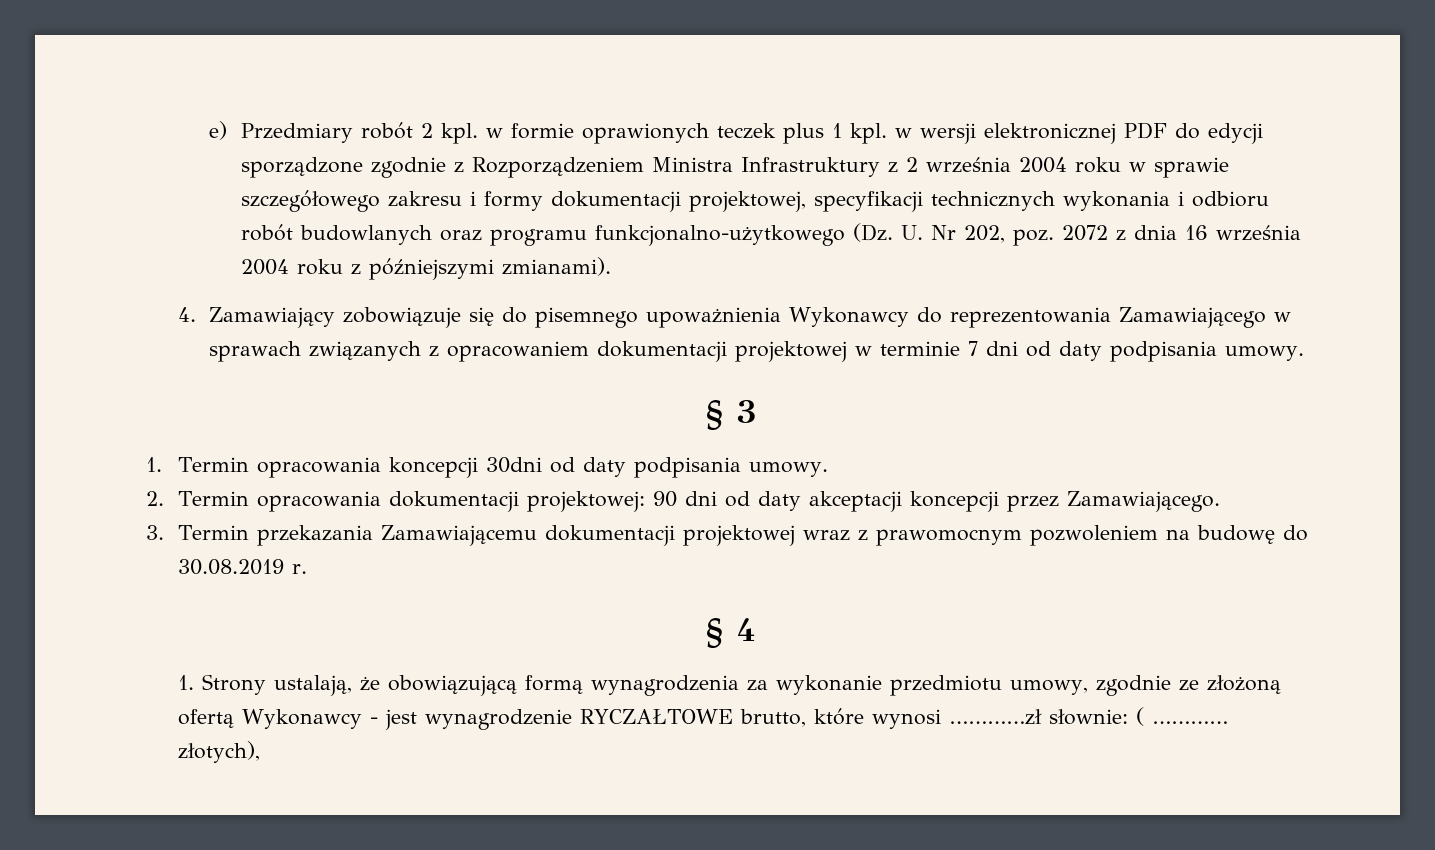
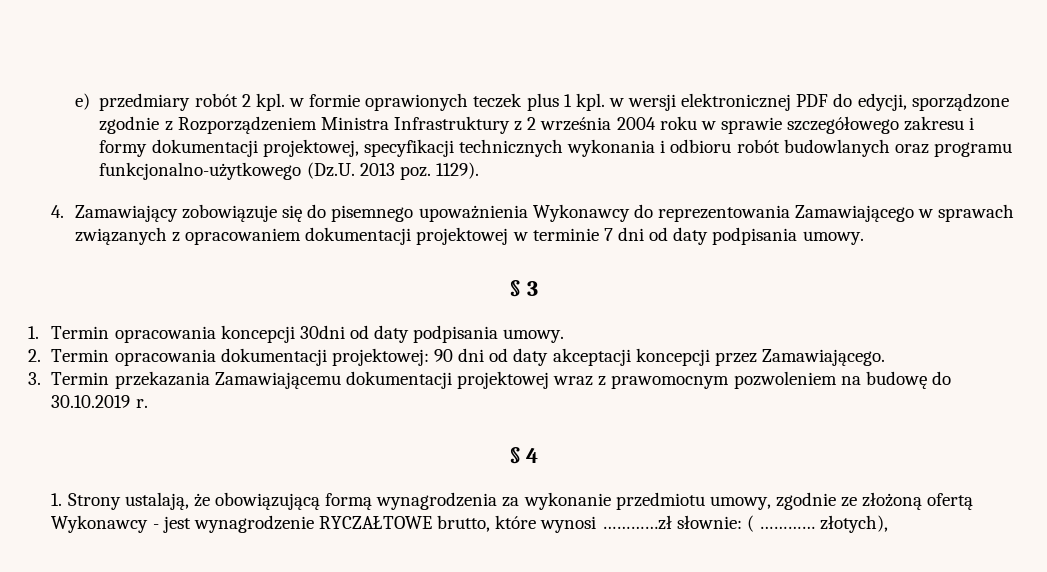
- e) Przedmiary robót 2 kpl. w formie oprawionych teczek plus 1 kpl. w wersji elektronicznej PDF do edycji sporządzone zgodnie z Rozporządzeniem Ministra Infrastruktury z 2 września 2004 roku w sprawie szczegółowego zakresu i formy dokumentacji projektowej, specyfikacji technicznych wykonania i odbioru robót budowlanych oraz programu funkcjonalno-użytkowego (Dz. U. Nr 202, poz. 2072 z dnia 16 września 2004 roku z późniejszymi zmianami).
+ e) przedmiary robót 2 kpl. w formie oprawionych teczek plus 1 kpl. w wersji elektronicznej PDF do edycji, sporządzone zgodnie z Rozporządzeniem Ministra Infrastruktury z 2 września 2004 roku w sprawie szczegółowego zakresu i formy dokumentacji projektowej, specyfikacji technicznych wykonania i odbioru robót budowlanych oraz programu funkcjonalno-użytkowego (Dz.U. 2013 poz. 1129).
- 3. Termin przekazania Zamawiającemu dokumentacji projektowej wraz z prawomocnym pozwoleniem na budowę do 30.08.2019 r.
+ 3. Termin przekazania Zamawiającemu dokumentacji projektowej wraz z prawomocnym pozwoleniem na budowę do 30.10.2019 r.

